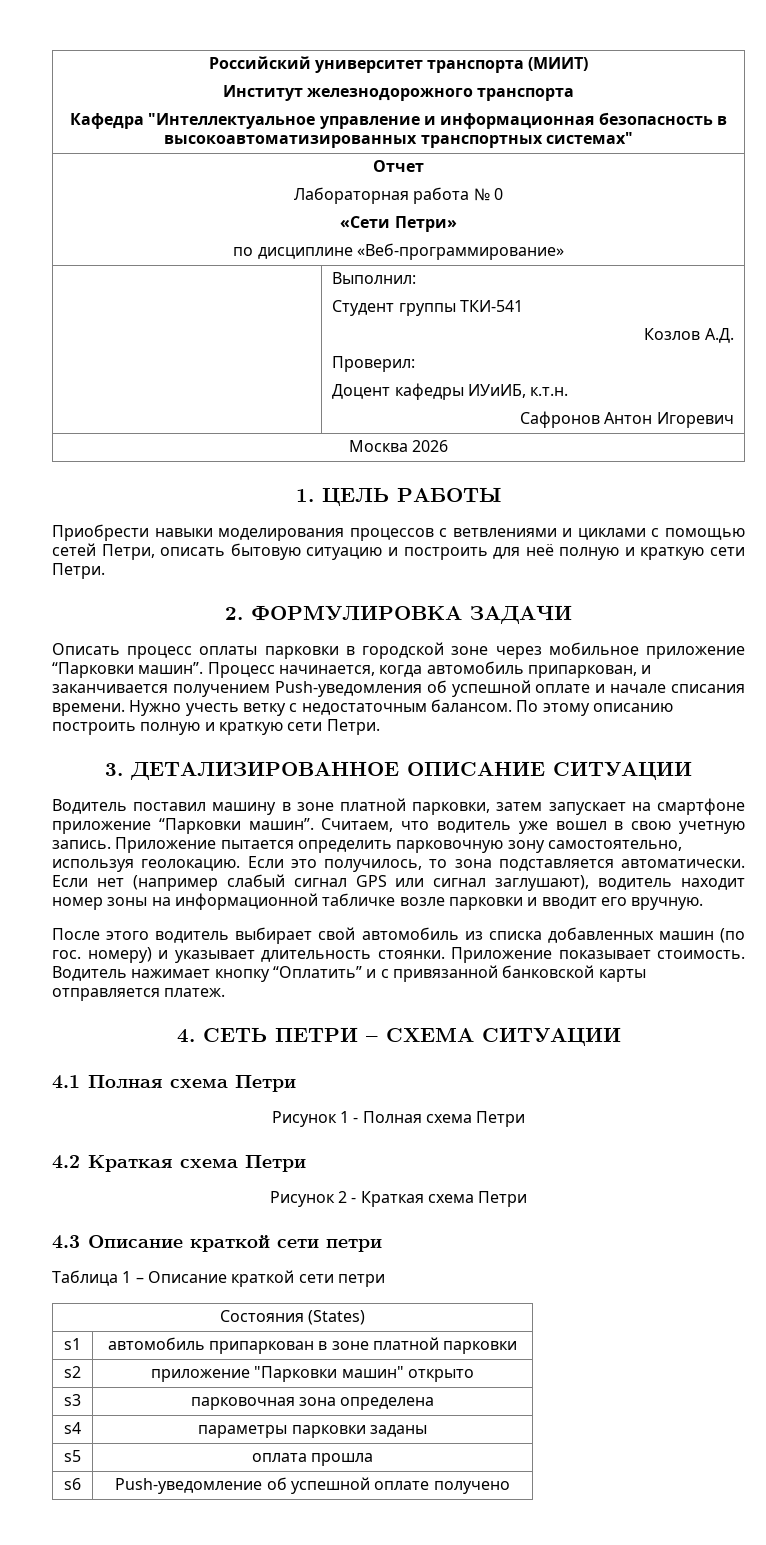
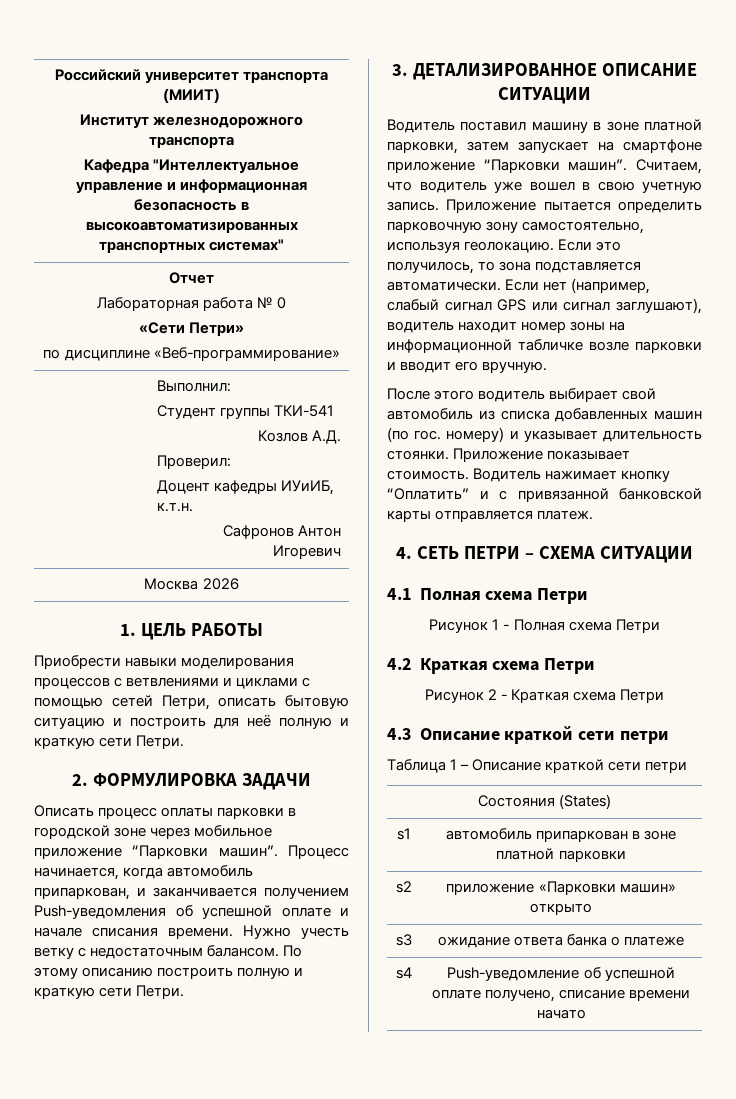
- Если нет (например слабый сигнал GPS или сигнал заглушают), водитель находит номер зоны на информационной табличке возле парковки и вводит его вручную.
+ Если нет (например, слабый сигнал GPS или сигнал заглушают), водитель находит номер зоны на информационной табличке возле парковки и вводит его вручную.
- s2 | приложение "Парковки машин" открыто
+ s2 | приложение «Парковки машин» открыто
- s3 | парковочная зона определена
- s4 | параметры парковки заданы
- s5 | оплата прошла
- s6 | Push-уведомление об успешной оплате получено
+ s3 | ожидание ответа банка о платеже
+ s4 | Push-уведомление об успешной оплате получено, списание времени начато

